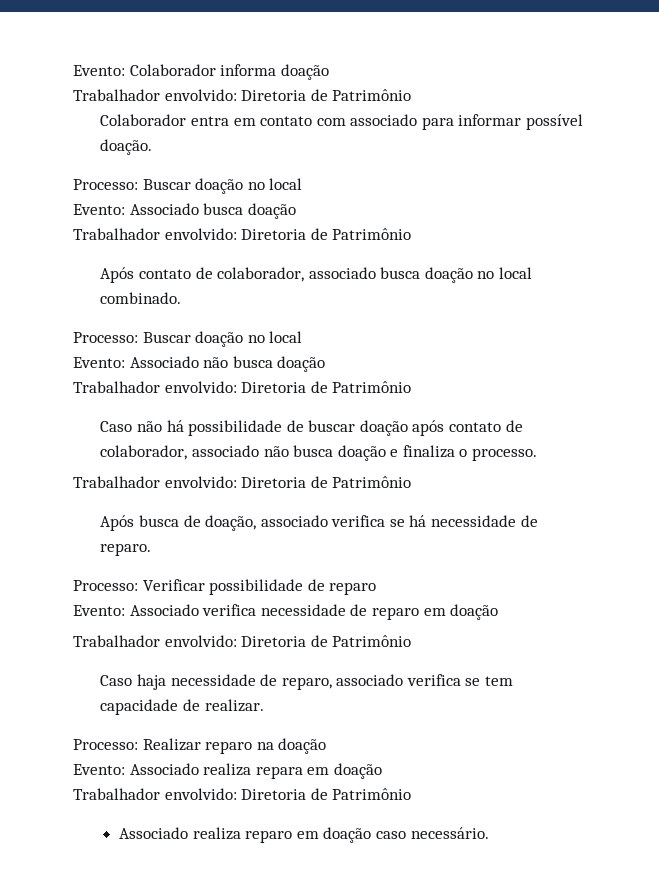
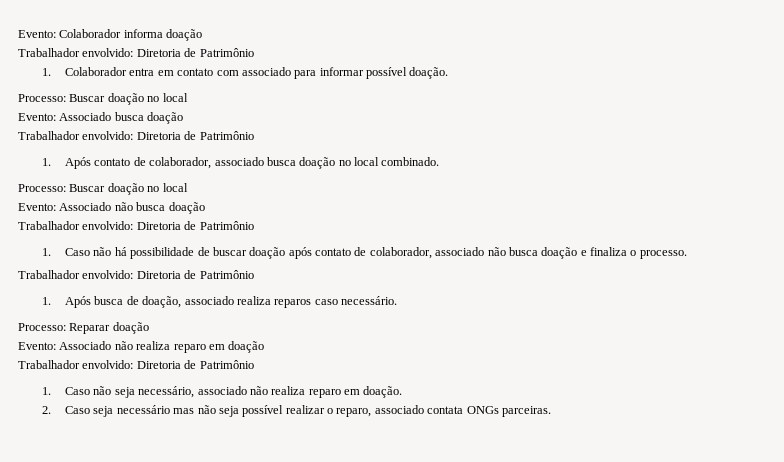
- Colaborador entra em contato com associado para informar possível doação.
+ 1. Colaborador entra em contato com associado para informar possível doação.
- Após contato de colaborador, associado busca doação no local combinado.
+ 1. Após contato de colaborador, associado busca doação no local combinado.
- Caso não há possibilidade de buscar doação após contato de colaborador, associado não busca doação e finaliza o processo.
+ 1. Caso não há possibilidade de buscar doação após contato de colaborador, associado não busca doação e finaliza o processo.
- Após busca de doação, associado verifica se há necessidade de reparo.
- Processo: Verificar possibilidade de reparo
- Evento: Associado verifica necessidade de reparo em doação
+ 1. Após busca de doação, associado realiza reparos caso necessário.
+ Processo: Reparar doação
+ Evento: Associado não realiza reparo em doação
- Caso haja necessidade de reparo, associado verifica se tem capacidade de realizar.
- Processo: Realizar reparo na doação
- Evento: Associado realiza repara em doação
- Trabalhador envolvido: Diretoria de Patrimônio
- Associado realiza reparo em doação caso necessário.
+ 1. Caso não seja necessário, associado não realiza reparo em doação.
+ 2. Caso seja necessário mas não seja possível realizar o reparo, associado contata ONGs parceiras.

